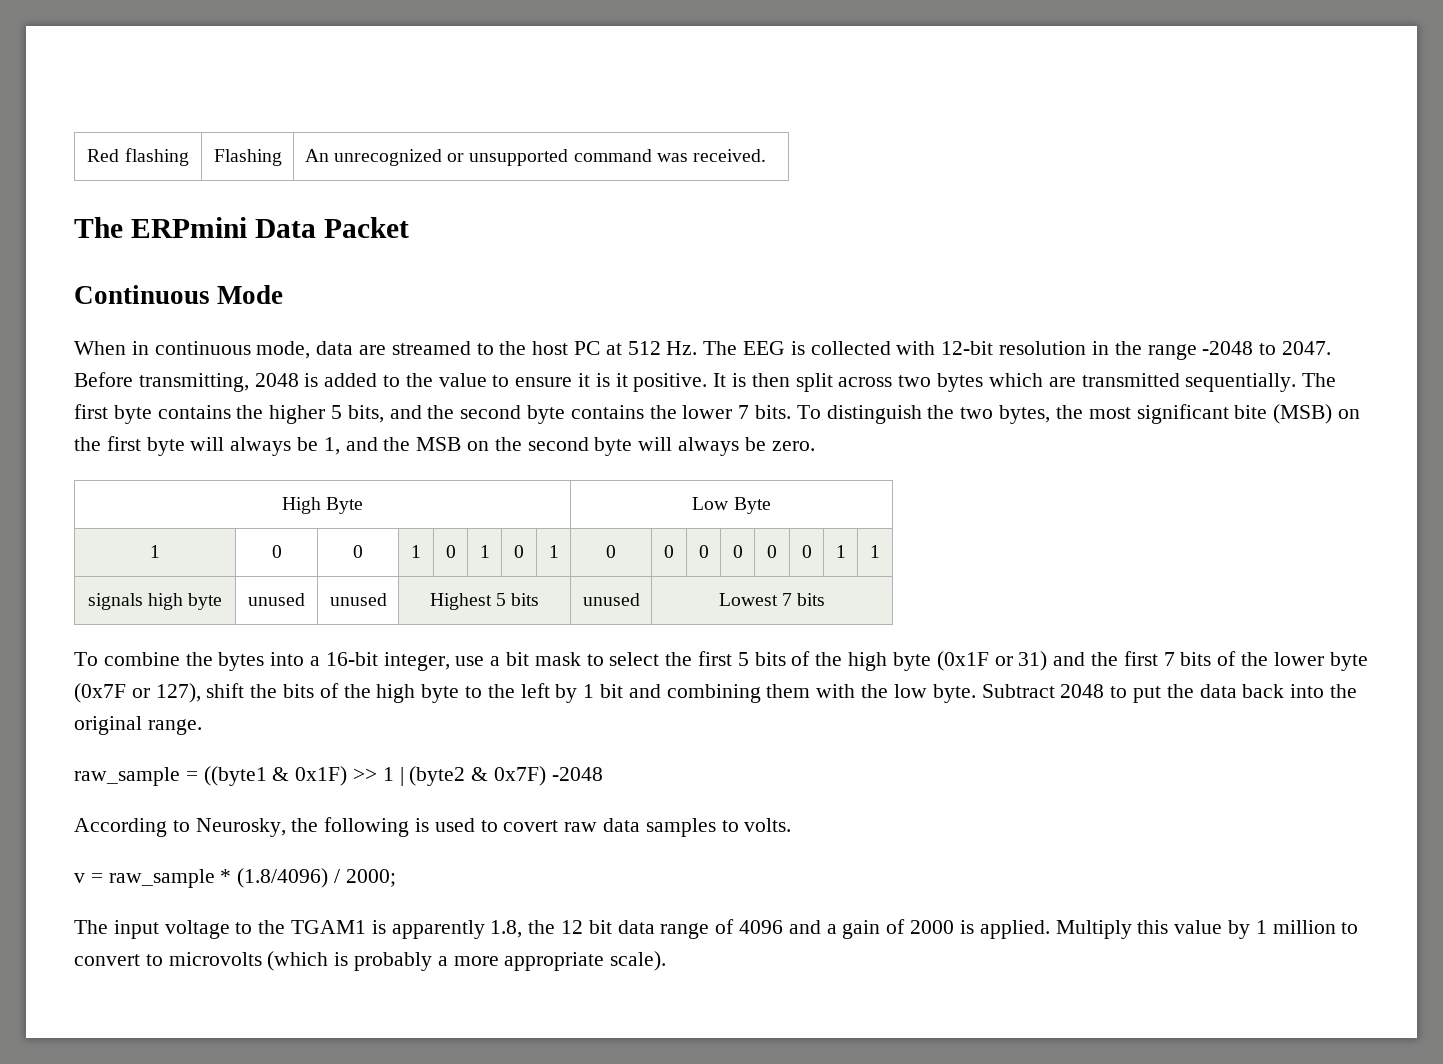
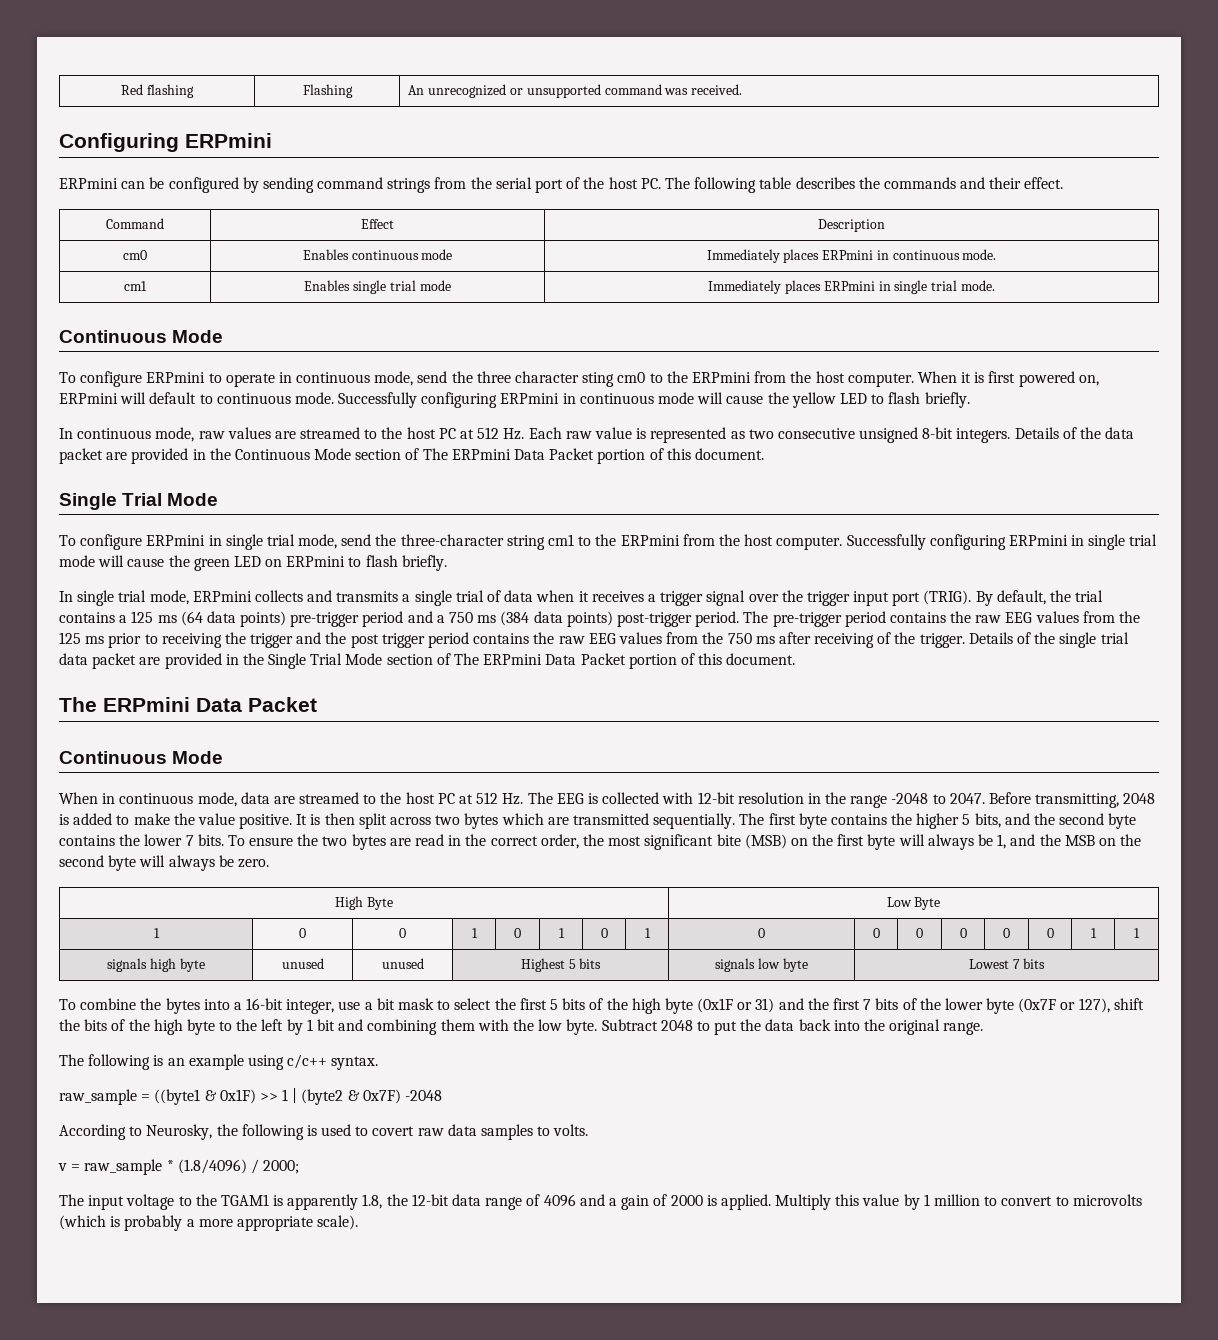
+ Configuring ERPmini
+ ERPmini can be configured by sending command strings from the serial port of the host PC. The following table describes the commands and their effect.
+ Command | Effect | Description
+ cm0 | Enables continuous mode | Immediately places ERPmini in continuous mode.
+ cm1 | Enables single trial mode | Immediately places ERPmini in single trial mode.
+ Continuous Mode
+ To configure ERPmini to operate in continuous mode, send the three character sting cm0 to the ERPmini from the host computer. When it is first powered on, ERPmini will default to continuous mode. Successfully configuring ERPmini in continuous mode will cause the yellow LED to flash briefly.
+ In continuous mode, raw values are streamed to the host PC at 512 Hz. Each raw value is represented as two consecutive unsigned 8-bit integers. Details of the data packet are provided in the Continuous Mode section of The ERPmini Data Packet portion of this document.
+ Single Trial Mode
+ To configure ERPmini in single trial mode, send the three-character string cm1 to the ERPmini from the host computer. Successfully configuring ERPmini in single trial mode will cause the green LED on ERPmini to flash briefly.
+ In single trial mode, ERPmini collects and transmits a single trial of data when it receives a trigger signal over the trigger input port (TRIG). By default, the trial contains a 125 ms (64 data points) pre-trigger period and a 750 ms (384 data points) post-trigger period. The pre-trigger period contains the raw EEG values from the 125 ms prior to receiving the trigger and the post trigger period contains the raw EEG values from the 750 ms after receiving of the trigger. Details of the single trial data packet are provided in the Single Trial Mode section of The ERPmini Data Packet portion of this document.
- Before transmitting, 2048 is added to the value to ensure it is it positive.
+ Before transmitting, 2048 is added to make the value positive.
- To distinguish the two bytes, the most significant bite (MSB) on the first byte will always be 1, and the MSB on the second byte will always be zero.
+ To ensure the two bytes are read in the correct order, the most significant bite (MSB) on the first byte will always be 1, and the MSB on the second byte will always be zero.
- signals high byte | unused | unused | Highest 5 bits | unused | Lowest 7 bits
+ signals high byte | unused | unused | Highest 5 bits | signals low byte | Lowest 7 bits
+ The following is an example using c/c++ syntax.
- The input voltage to the TGAM1 is apparently 1.8, the 12 bit data range of 4096 and a gain of 2000 is applied.
+ The input voltage to the TGAM1 is apparently 1.8, the 12-bit data range of 4096 and a gain of 2000 is applied.

